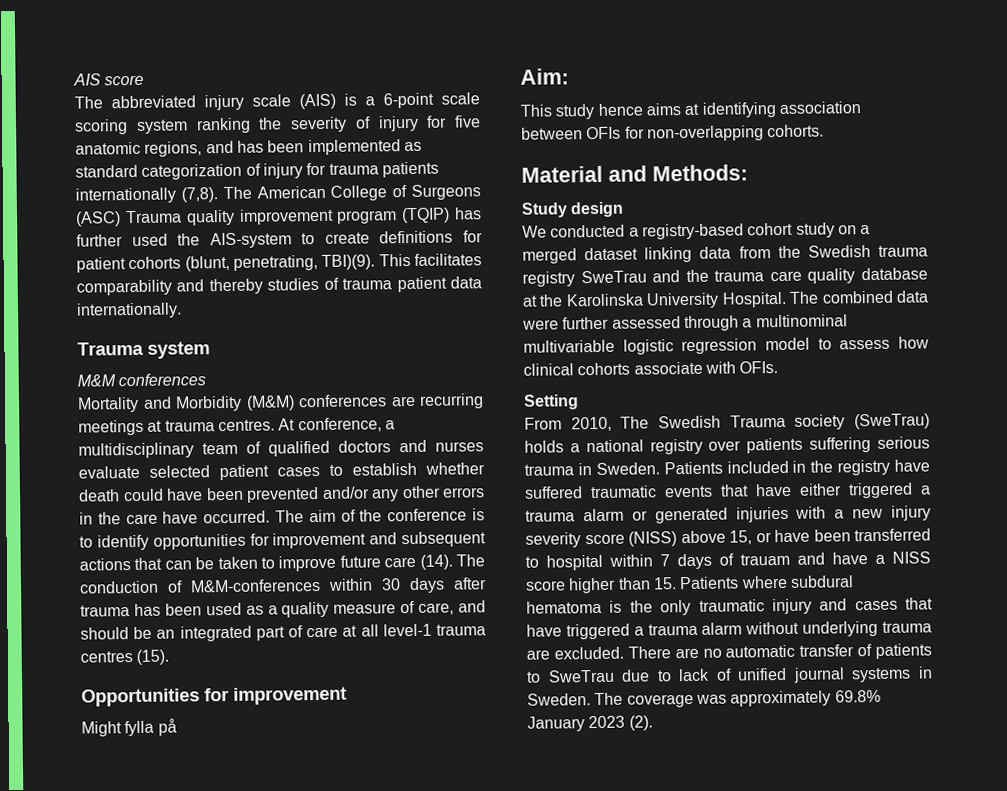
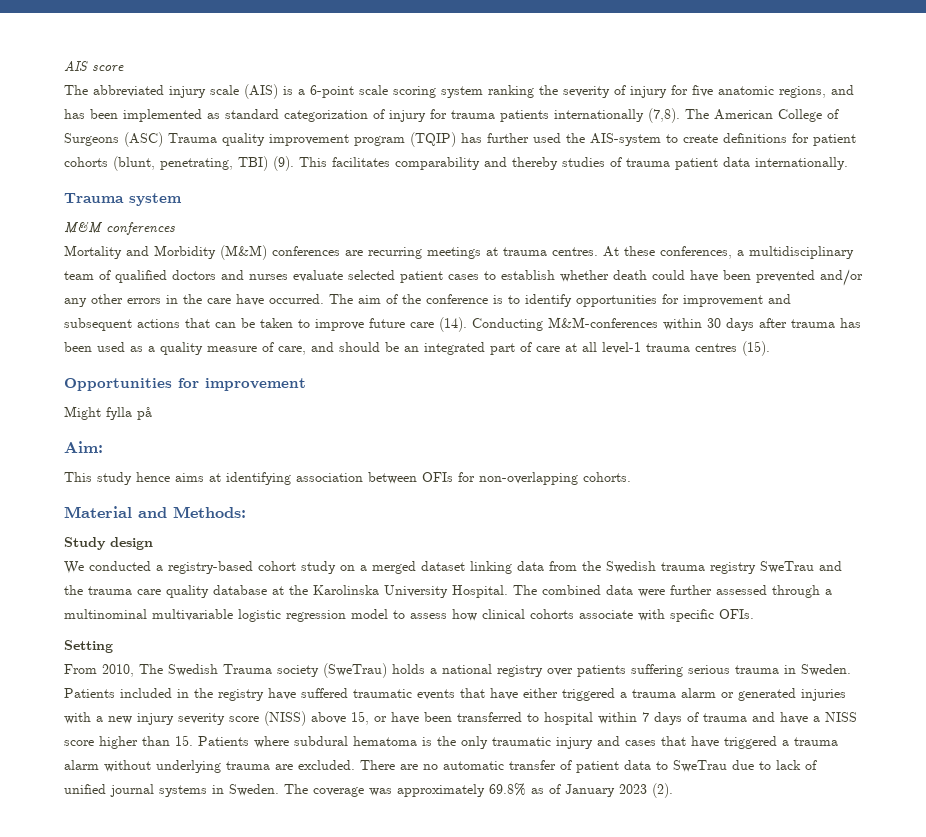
- The American College of Surgeons (ASC) Trauma quality improvement program (TQIP) has further used the AIS-system to create definitions for patient cohorts (blunt, penetrating, TBI)(9).
+ The American College of Surgeons (ASC) Trauma quality improvement program (TQIP) has further used the AIS-system to create definitions for patient cohorts (blunt, penetrating, TBI) (9).
- At conference, a multidisciplinary team of qualified doctors and nurses evaluate selected patient cases to establish whether death could have been prevented and/or any other errors in the care have occurred.
+ At these conferences, a multidisciplinary team of qualified doctors and nurses evaluate selected patient cases to establish whether death could have been prevented and/or any other errors in the care have occurred.
- The conduction of M&M-conferences within 30 days after trauma has been used as a quality measure of care, and should be an integrated part of care at all level-1 trauma centres (15).
+ Conducting M&M-conferences within 30 days after trauma has been used as a quality measure of care, and should be an integrated part of care at all level-1 trauma centres (15).
- The combined data were further assessed through a multinominal multivariable logistic regression model to assess how clinical cohorts associate with OFIs.
+ The combined data were further assessed through a multinominal multivariable logistic regression model to assess how clinical cohorts associate with specific OFIs.
- Patients included in the registry have suffered traumatic events that have either triggered a trauma alarm or generated injuries with a new injury severity score (NISS) above 15, or have been transferred to hospital within 7 days of trauam and have a NISS score higher than 15. Patients where subdural hematoma is the only traumatic injury and cases that have triggered a trauma alarm without underlying trauma are excluded.
+ Patients included in the registry have suffered traumatic events that have either triggered a trauma alarm or generated injuries with a new injury severity score (NISS) above 15, or have been transferred to hospital within 7 days of trauma and have a NISS score higher than 15. Patients where subdural hematoma is the only traumatic injury and cases that have triggered a trauma alarm without underlying trauma are excluded.
- There are no automatic transfer of patients to SweTrau due to lack of unified journal systems in Sweden.
+ There are no automatic transfer of patient data to SweTrau due to lack of unified journal systems in Sweden.
- The coverage was approximately 69.8% January 2023 (2).
+ The coverage was approximately 69.8% as of January 2023 (2).

